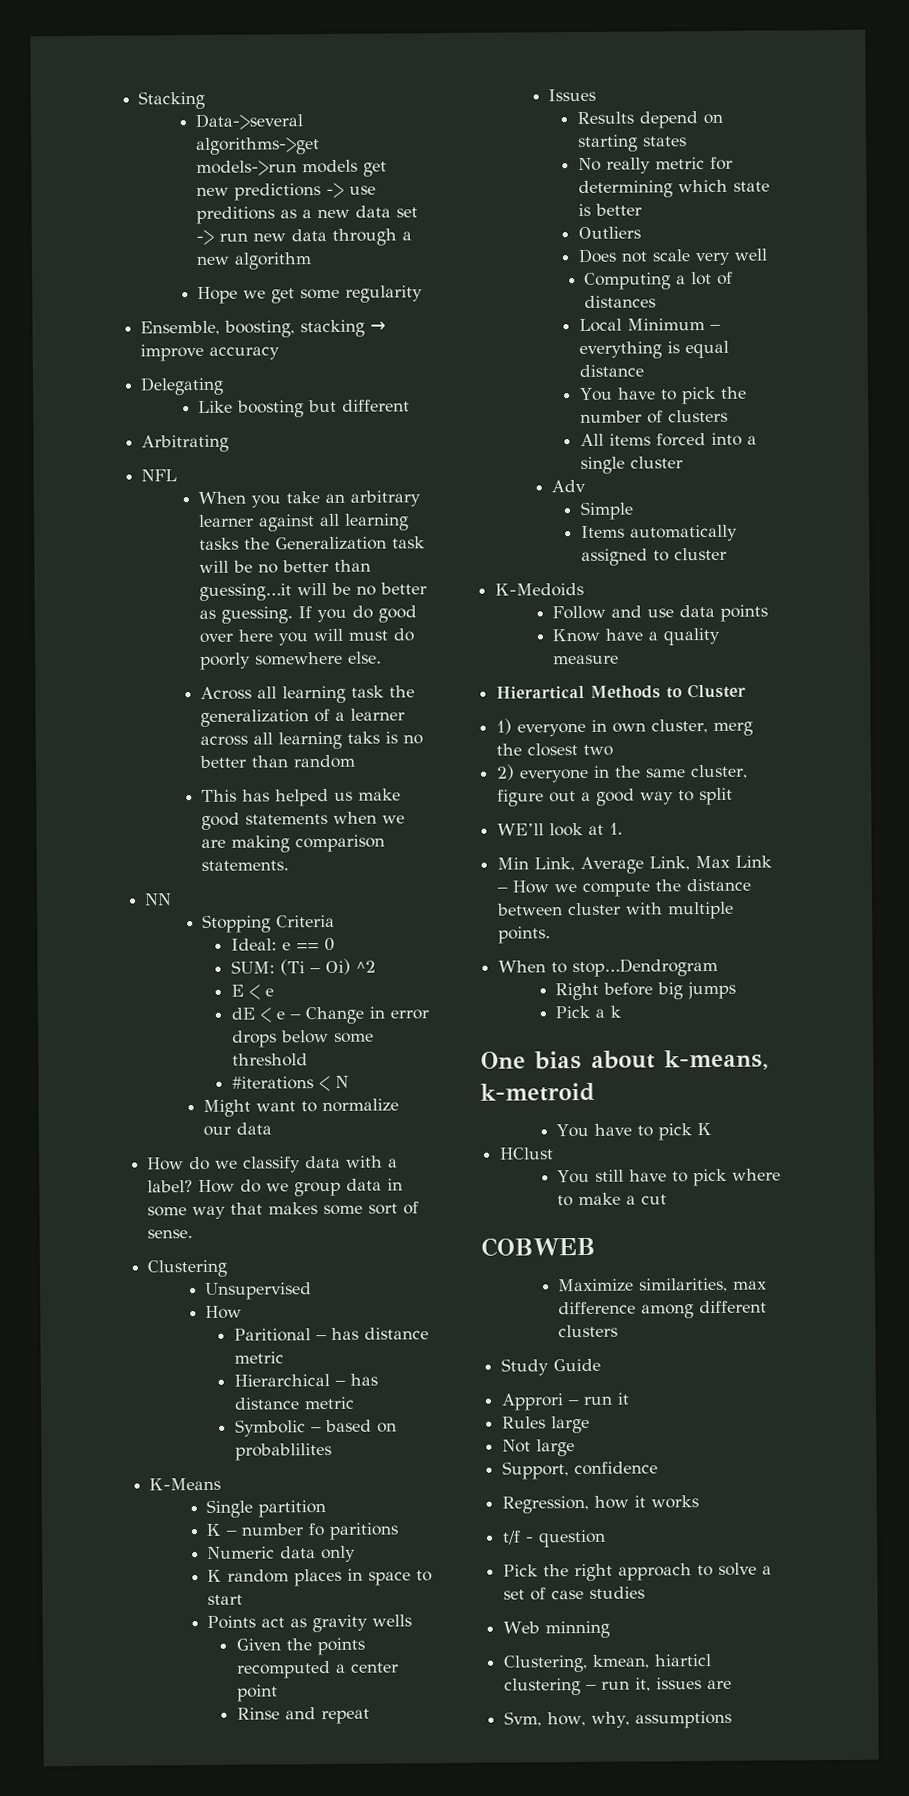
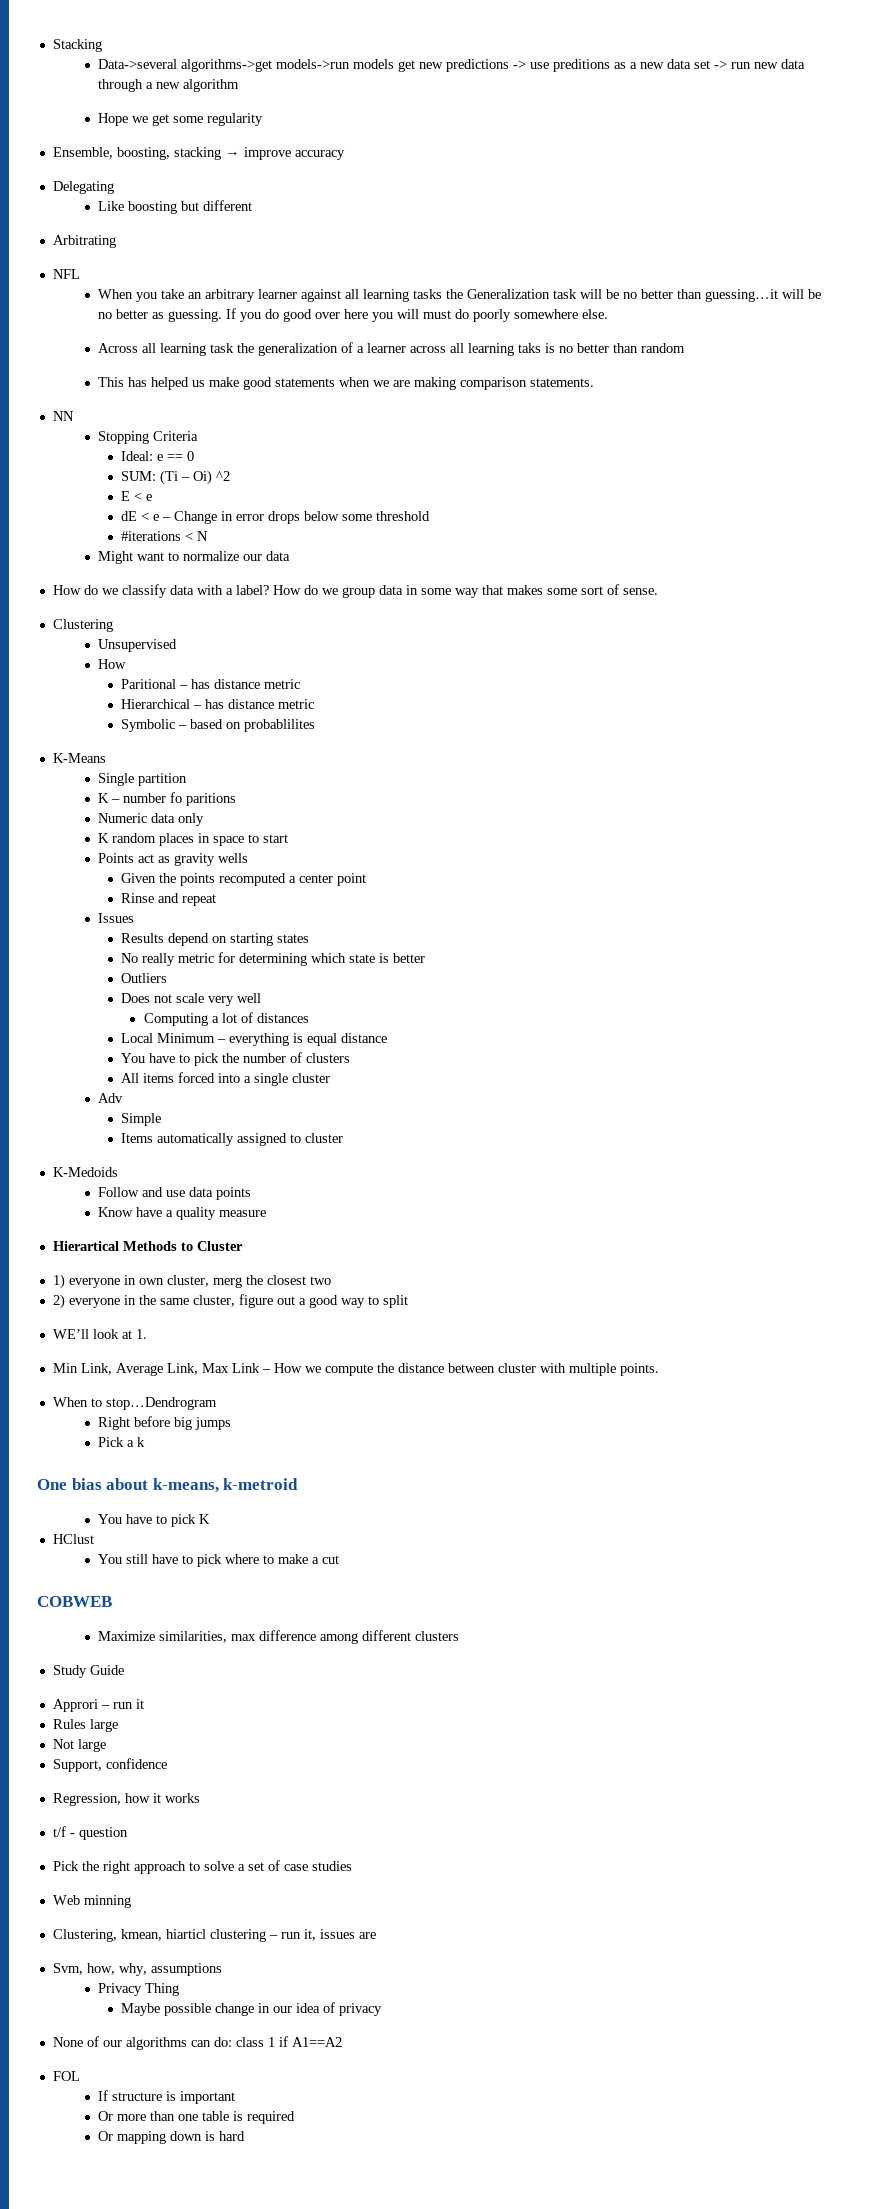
+ Privacy Thing
+ Maybe possible change in our idea of privacy
+ None of our algorithms can do: class 1 if A1==A2
+ FOL
+ If structure is important
+ Or more than one table is required
+ Or mapping down is hard

